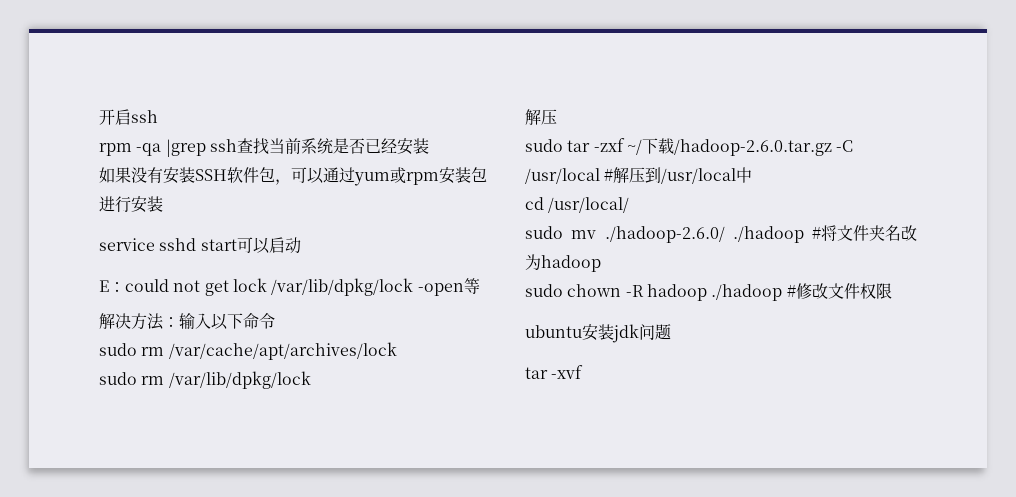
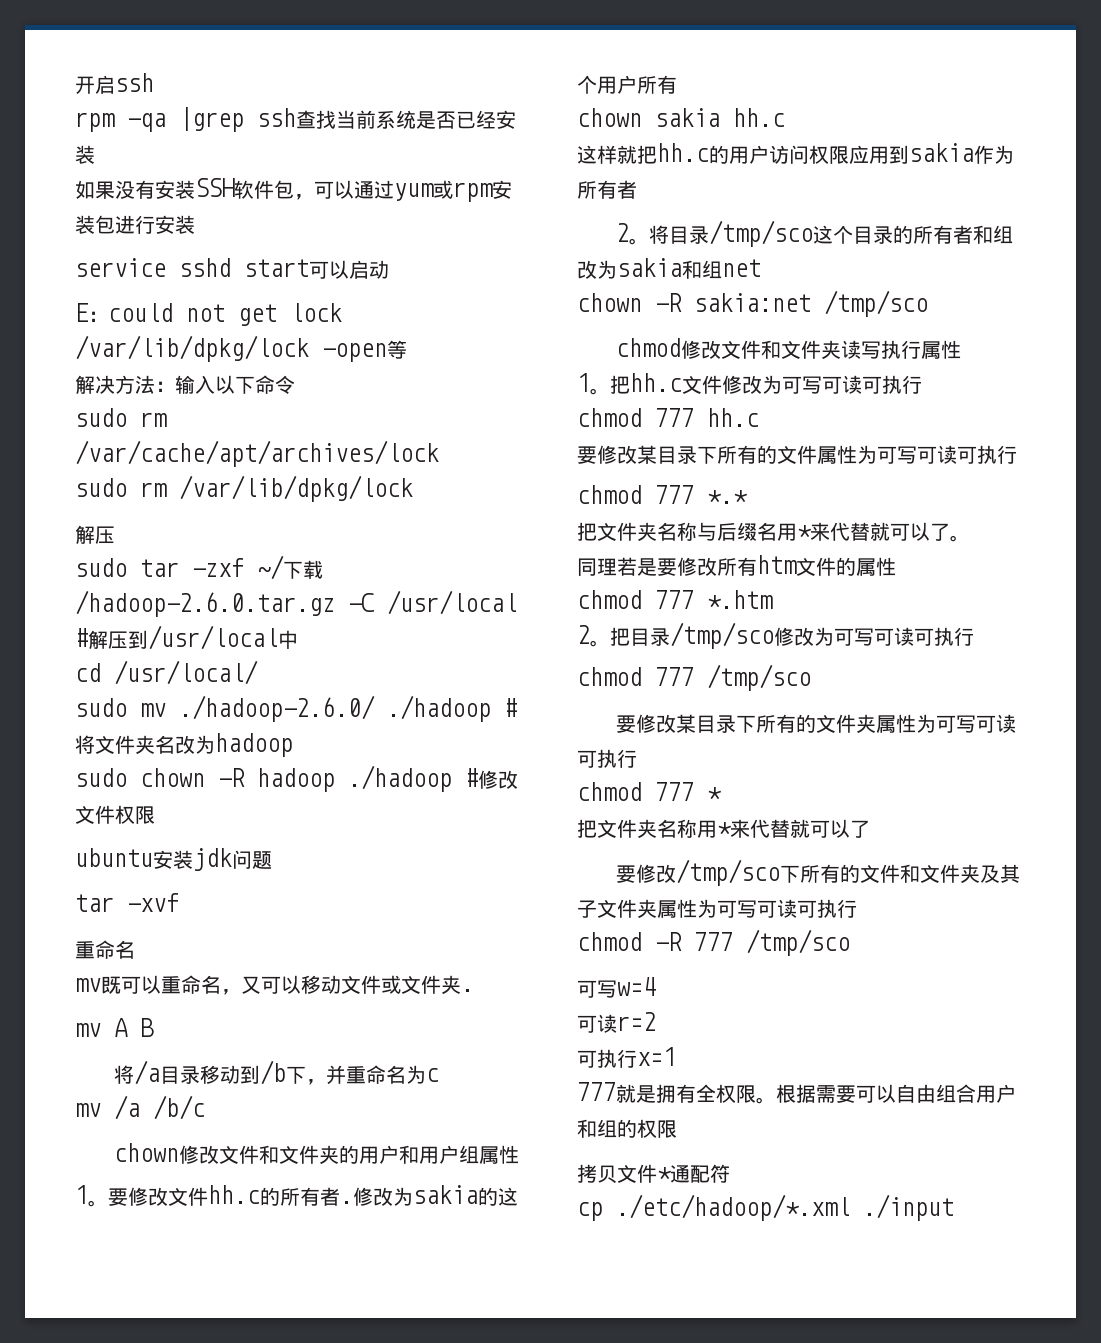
  tar -xvf
+ 重命名
+ mv既可以重命名，又可以移动文件或文件夹.
+ mv A B
+ 将/a目录移动到/b下，并重命名为c
+ mv /a /b/c
+ chown修改文件和文件夹的用户和用户组属性
+ 1。要修改文件hh.c的所有者.修改为sakia的这个用户所有
+ chown sakia hh.c
+ 这样就把hh.c的用户访问权限应用到sakia作为所有者
+ 2。将目录/tmp/sco这个目录的所有者和组改为sakia和组net
+ chown -R sakia:net /tmp/sco
+ chmod修改文件和文件夹读写执行属性
+ 1。把hh.c文件修改为可写可读可执行
+ chmod 777 hh.c
+ 要修改某目录下所有的文件属性为可写可读可执行
+ chmod 777 *.*
+ 把文件夹名称与后缀名用*来代替就可以了。
+ 同理若是要修改所有htm文件的属性
+ chmod 777 *.htm
+ 2。把目录/tmp/sco修改为可写可读可执行
+ chmod 777 /tmp/sco
+ 要修改某目录下所有的文件夹属性为可写可读可执行
+ chmod 777 *
+ 把文件夹名称用*来代替就可以了
+ 要修改/tmp/sco下所有的文件和文件夹及其子文件夹属性为可写可读可执行
+ chmod -R 777 /tmp/sco
+ 可写w=4
+ 可读r=2
+ 可执行x=1
+ 777就是拥有全权限。根据需要可以自由组合用户和组的权限
+ 拷贝文件*通配符
+ cp ./etc/hadoop/*.xml ./input

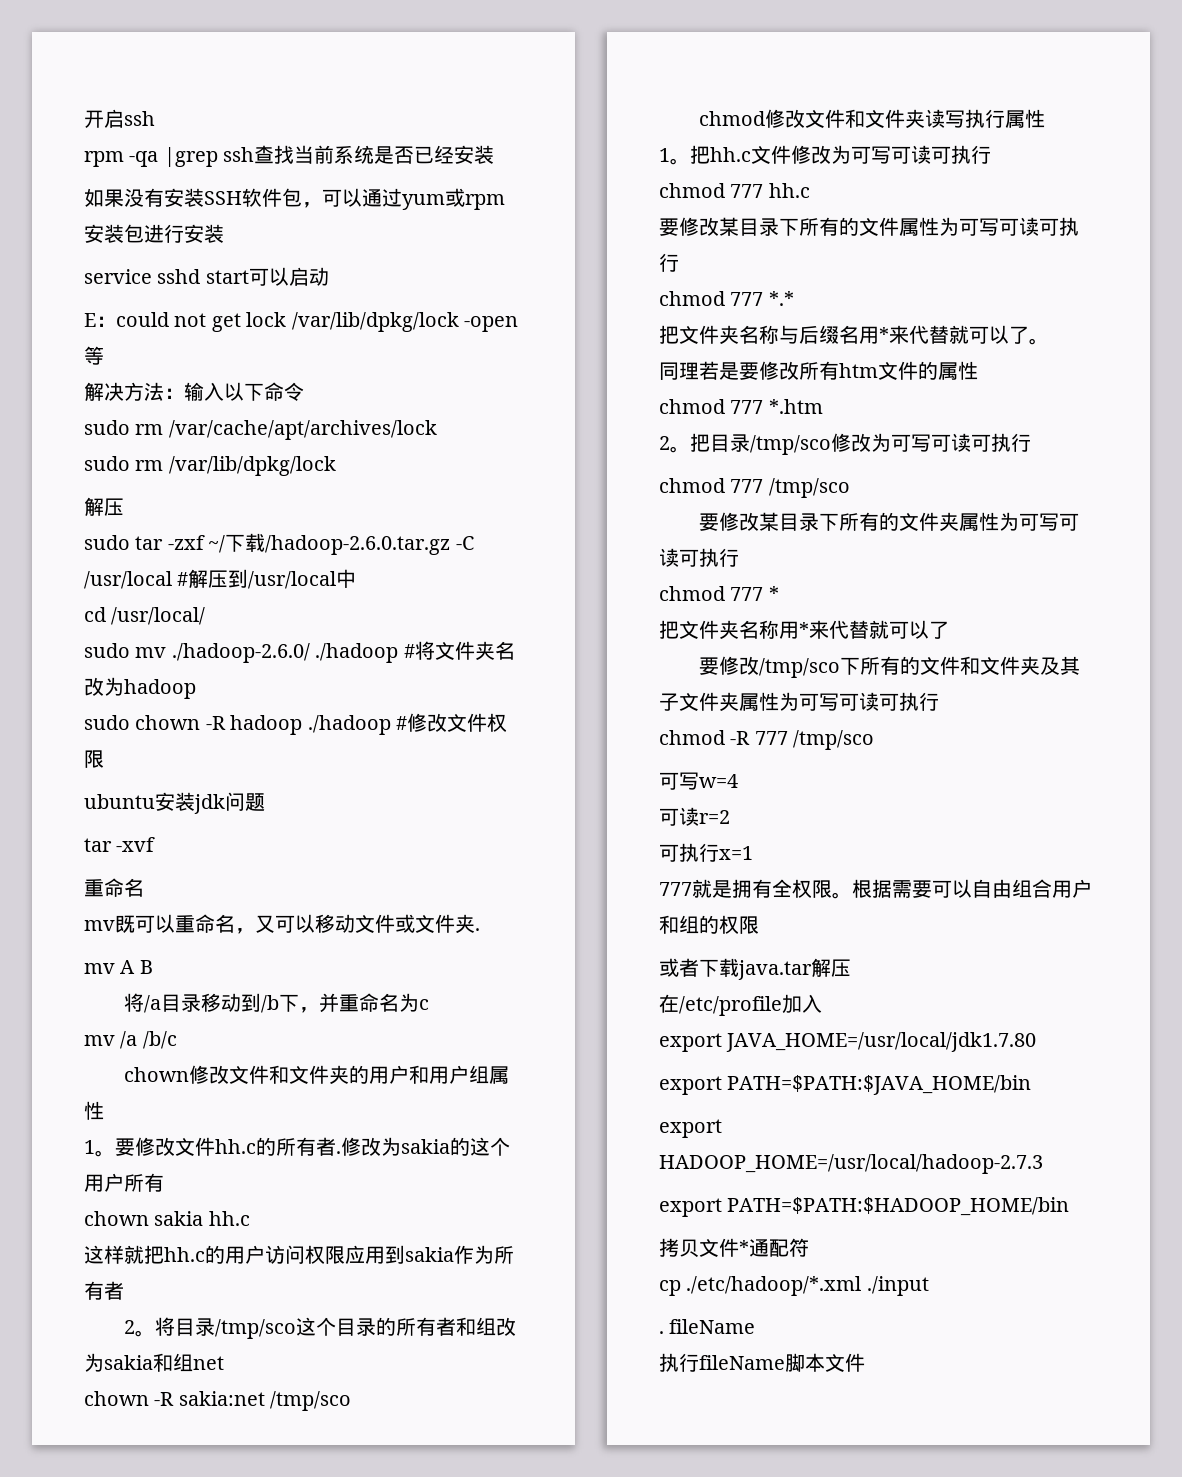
+ 或者下载java.tar解压
+ 在/etc/profile加入
+ export JAVA_HOME=/usr/local/jdk1.7.80
+ export PATH=$PATH:$JAVA_HOME/bin
+ export HADOOP_HOME=/usr/local/hadoop-2.7.3
+ export PATH=$PATH:$HADOOP_HOME/bin
+ . fileName
+ 执行fileName脚本文件

